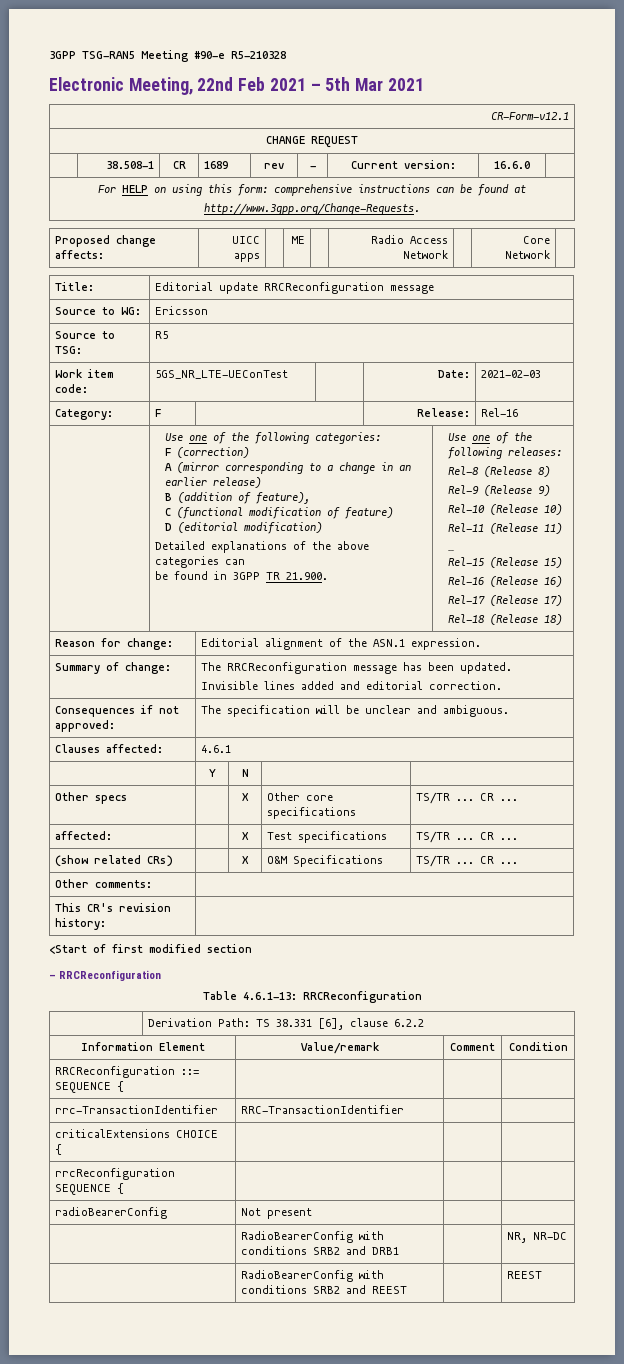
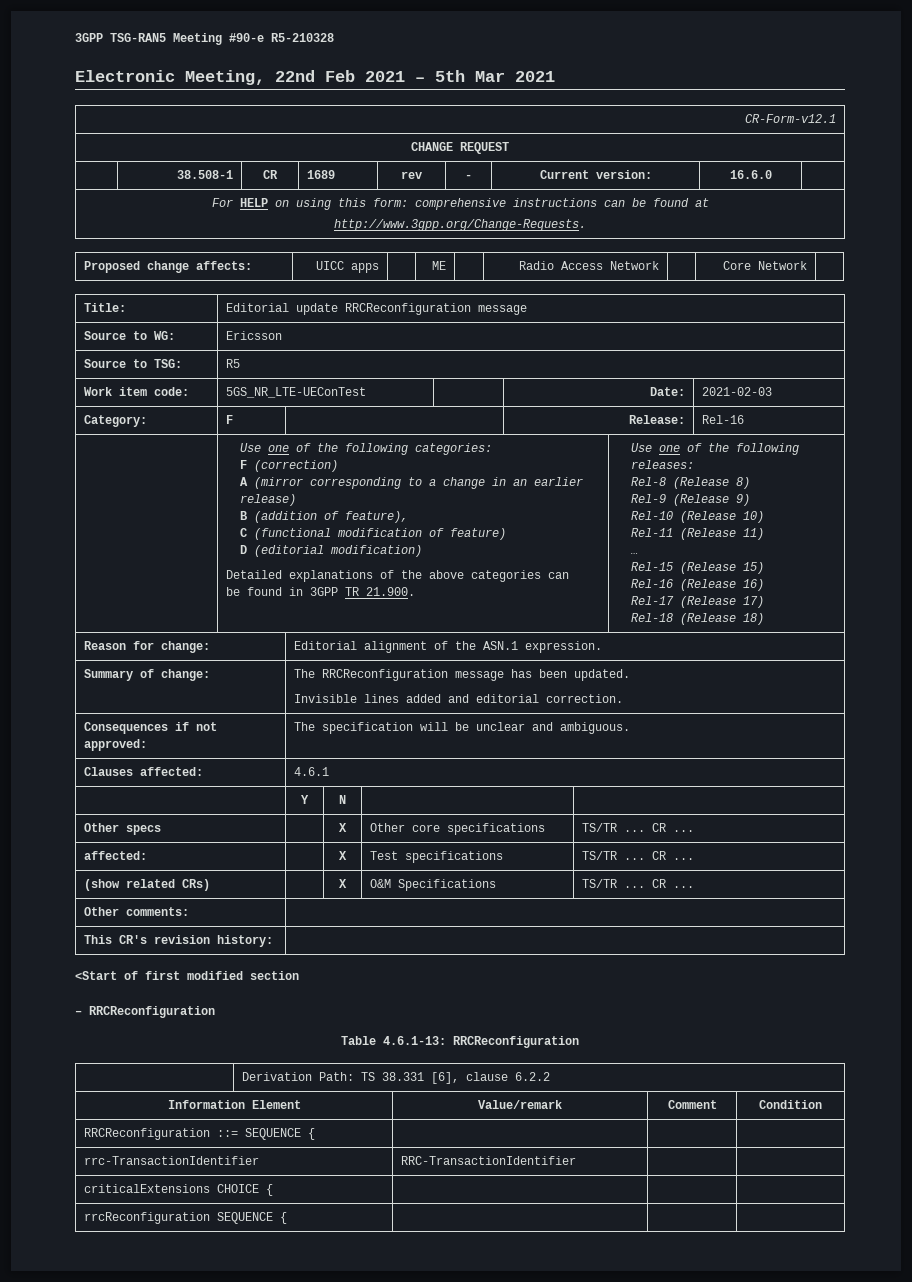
- radioBearerConfig | Not present | |
- | RadioBearerConfig with conditions SRB2 and DRB1 | | NR, NR-DC
- | RadioBearerConfig with conditions SRB2 and REEST | | REEST

